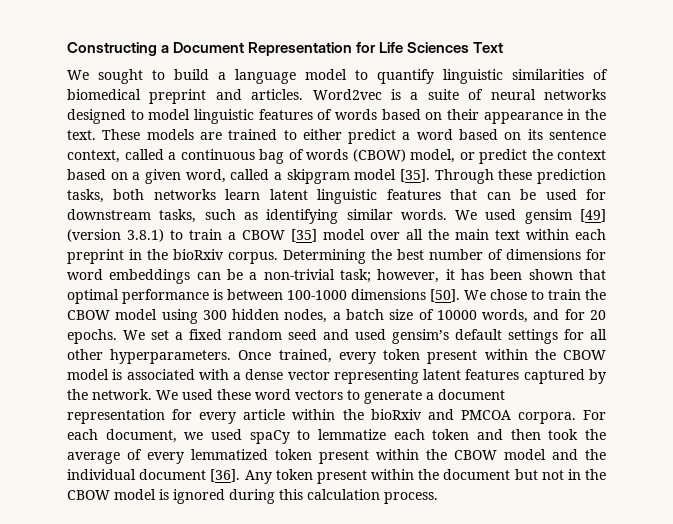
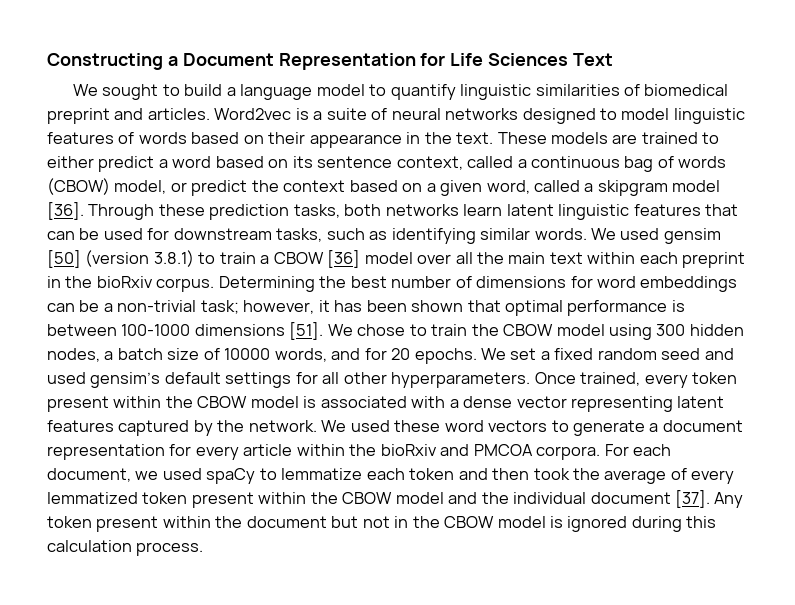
- These models are trained to either predict a word based on its sentence context, called a continuous bag of words (CBOW) model, or predict the context based on a given word, called a skipgram model [35].
+ These models are trained to either predict a word based on its sentence context, called a continuous bag of words (CBOW) model, or predict the context based on a given word, called a skipgram model [36].
- We used gensim [49] (version 3.8.1) to train a CBOW [35] model over all the main text within each preprint in the bioRxiv corpus.
+ We used gensim [50] (version 3.8.1) to train a CBOW [36] model over all the main text within each preprint in the bioRxiv corpus.
- Determining the best number of dimensions for word embeddings can be a non-trivial task; however, it has been shown that optimal performance is between 100-1000 dimensions [50].
+ Determining the best number of dimensions for word embeddings can be a non-trivial task; however, it has been shown that optimal performance is between 100-1000 dimensions [51].
- For each document, we used spaCy to lemmatize each token and then took the average of every lemmatized token present within the CBOW model and the individual document [36].
+ For each document, we used spaCy to lemmatize each token and then took the average of every lemmatized token present within the CBOW model and the individual document [37].

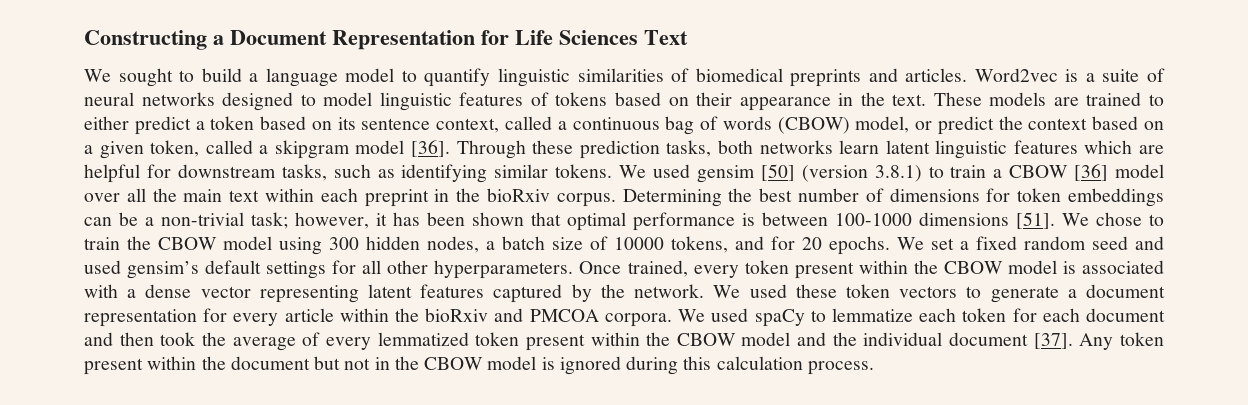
- We sought to build a language model to quantify linguistic similarities of biomedical preprint and articles.
+ We sought to build a language model to quantify linguistic similarities of biomedical preprints and articles.
- Word2vec is a suite of neural networks designed to model linguistic features of words based on their appearance in the text.
+ Word2vec is a suite of neural networks designed to model linguistic features of tokens based on their appearance in the text.
- These models are trained to either predict a word based on its sentence context, called a continuous bag of words (CBOW) model, or predict the context based on a given word, called a skipgram model [36].
+ These models are trained to either predict a token based on its sentence context, called a continuous bag of words (CBOW) model, or predict the context based on a given token, called a skipgram model [36].
- Through these prediction tasks, both networks learn latent linguistic features that can be used for downstream tasks, such as identifying similar words.
+ Through these prediction tasks, both networks learn latent linguistic features which are helpful for downstream tasks, such as identifying similar tokens.
- Determining the best number of dimensions for word embeddings can be a non-trivial task; however, it has been shown that optimal performance is between 100-1000 dimensions [51].
+ Determining the best number of dimensions for token embeddings can be a non-trivial task; however, it has been shown that optimal performance is between 100-1000 dimensions [51].
- We chose to train the CBOW model using 300 hidden nodes, a batch size of 10000 words, and for 20 epochs.
+ We chose to train the CBOW model using 300 hidden nodes, a batch size of 10000 tokens, and for 20 epochs.
- We used these word vectors to generate a document representation for every article within the bioRxiv and PMCOA corpora.
+ We used these token vectors to generate a document representation for every article within the bioRxiv and PMCOA corpora.
- For each document, we used spaCy to lemmatize each token and then took the average of every lemmatized token present within the CBOW model and the individual document [37].
+ We used spaCy to lemmatize each token for each document and then took the average of every lemmatized token present within the CBOW model and the individual document [37].

